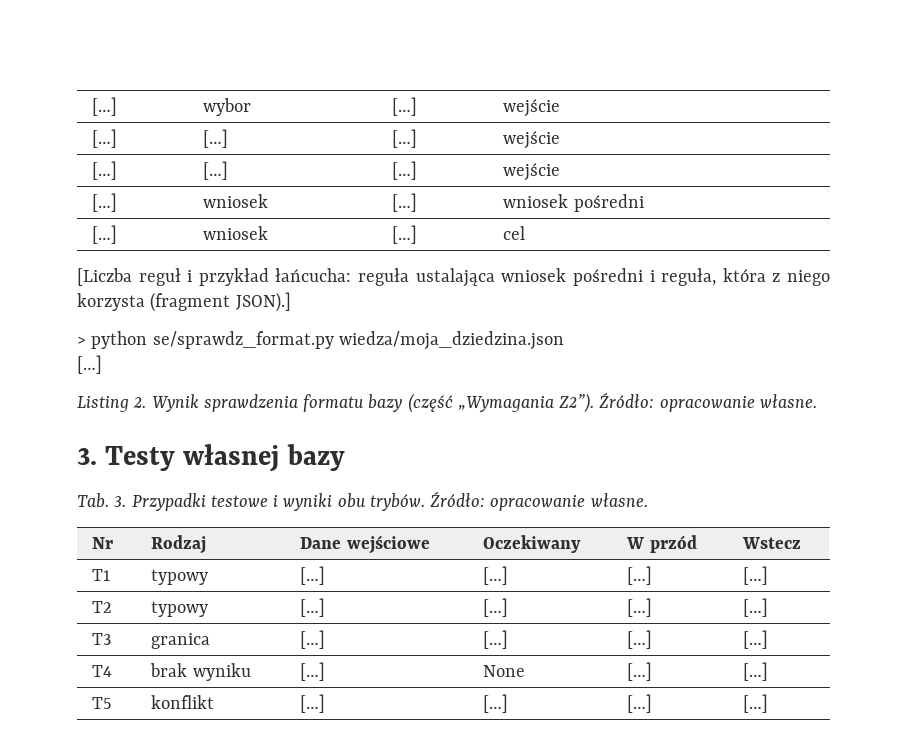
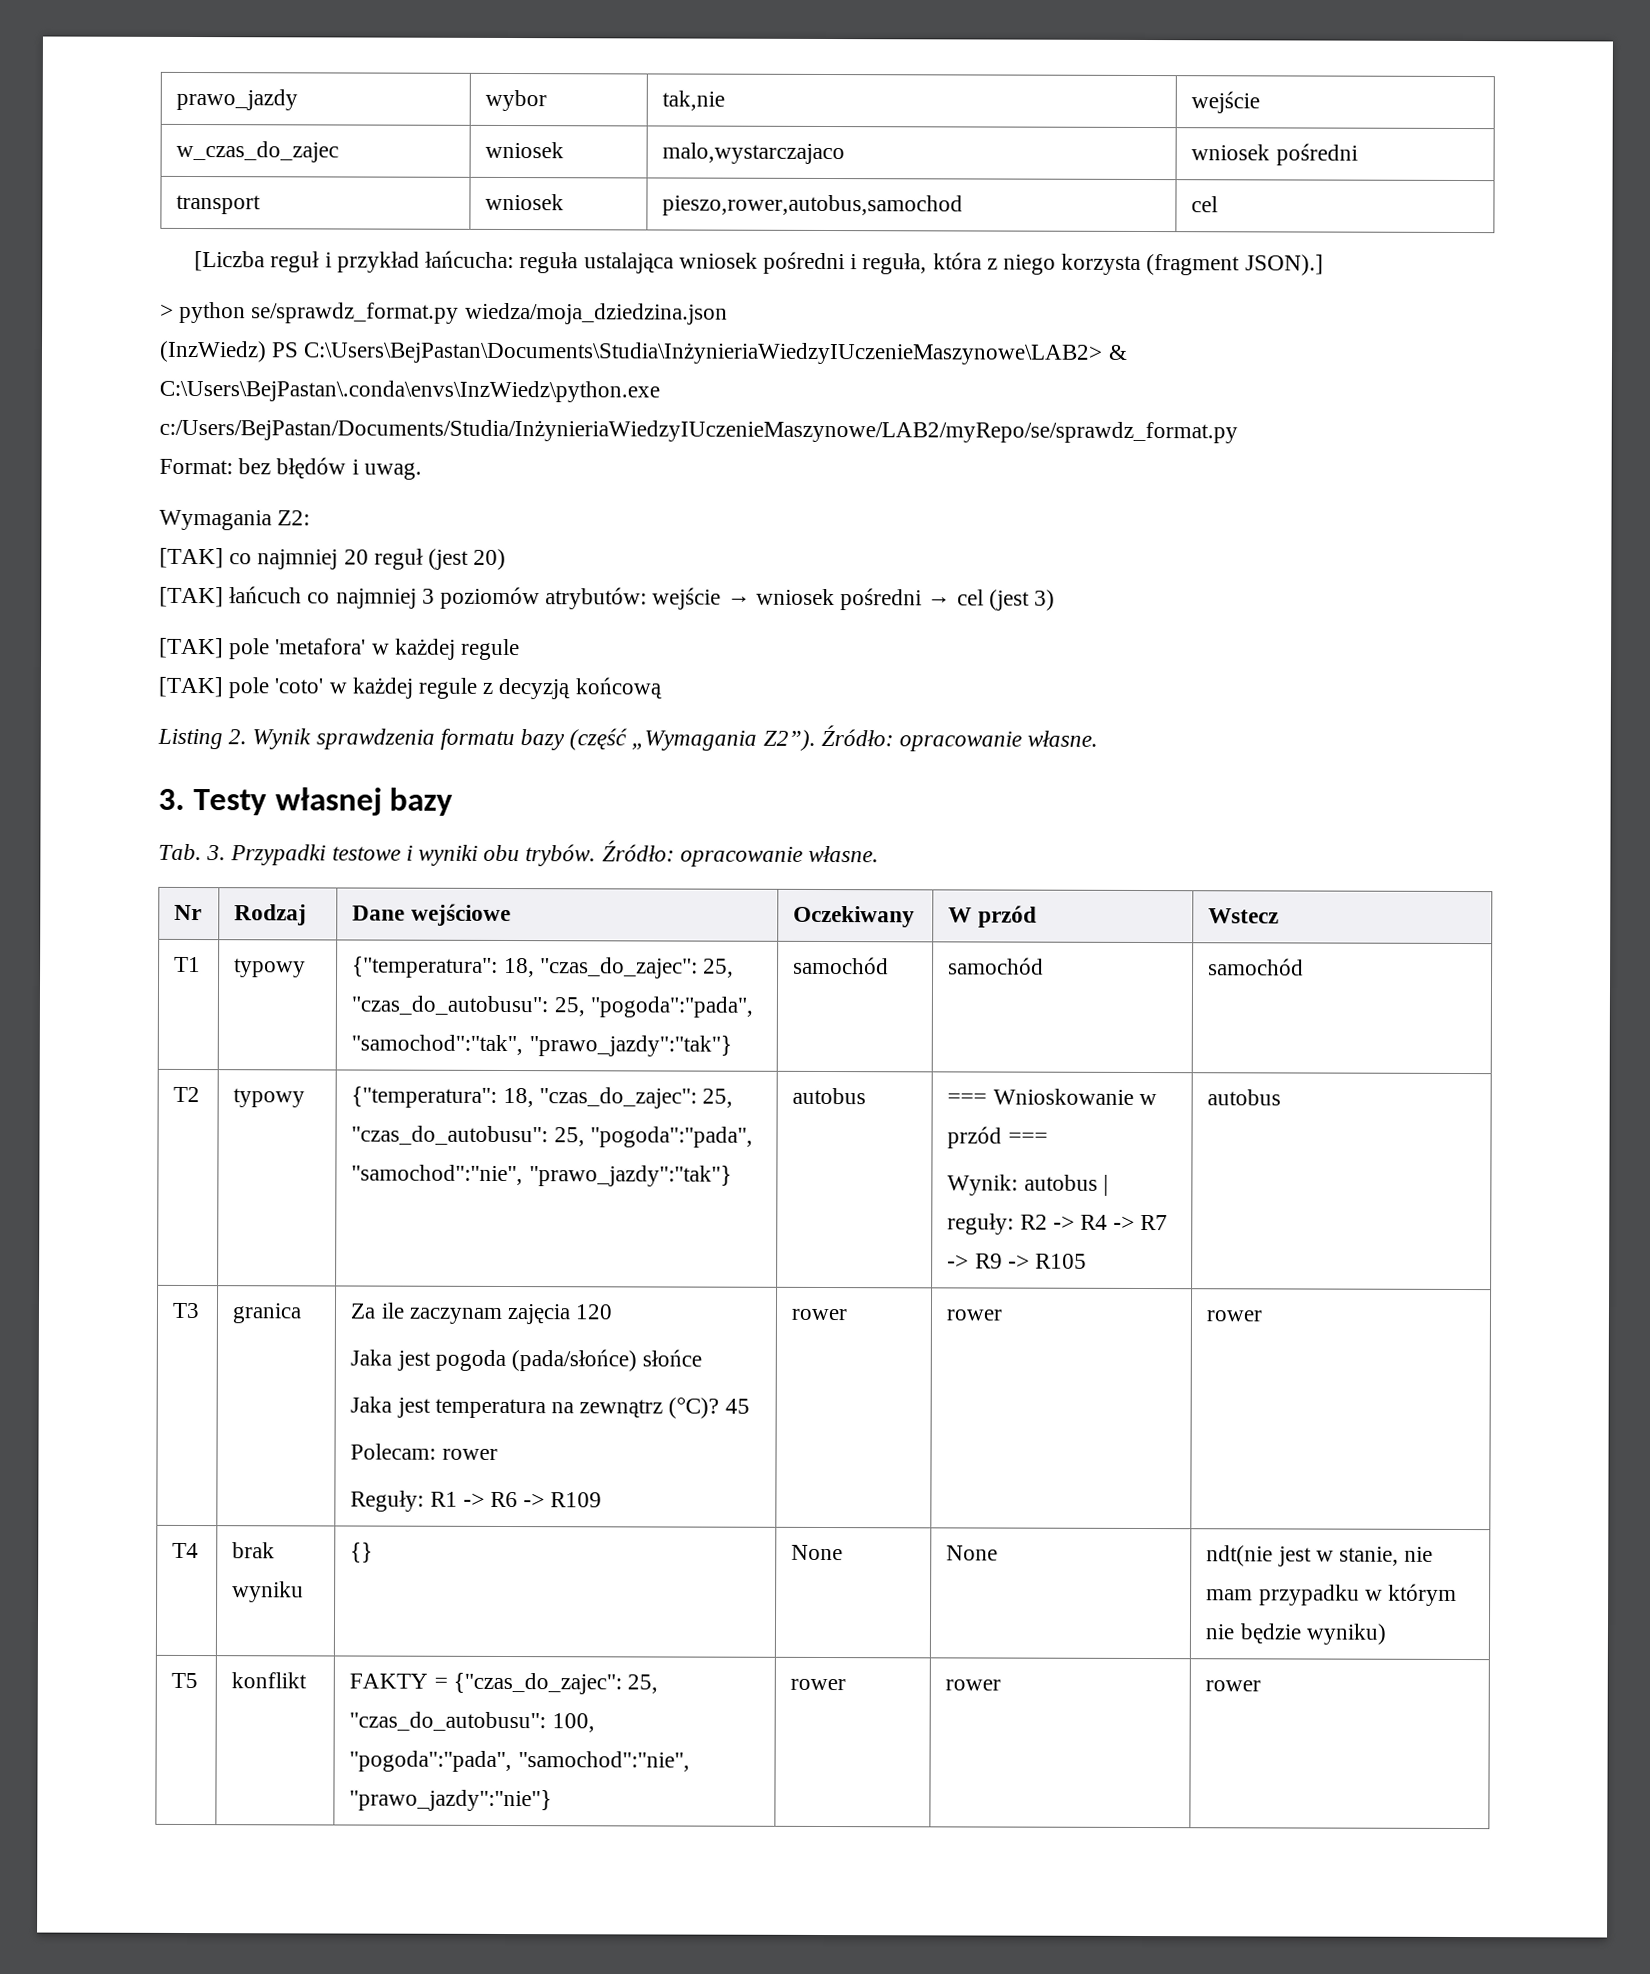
- […] | wybor | […] | wejście
- […] | […] | […] | wejście
- […] | […] | […] | wejście
- […] | wniosek | […] | wniosek pośredni
+ prawo_jazdy | wybor | tak,nie | wejście
+ w_czas_do_zajec | wniosek | malo,wystarczajaco | wniosek pośredni
- […] | wniosek | […] | cel
+ transport | wniosek | pieszo,rower,autobus,samochod | cel
  > python se/sprawdz_format.py wiedza/moja_dziedzina.json
- […]
+ (InzWiedz) PS C:\Users\BejPastan\Documents\Studia\InżynieriaWiedzyIUczenieMaszynowe\LAB2> & C:\Users\BejPastan\.conda\envs\InzWiedz\python.exe c:/Users/BejPastan/Documents/Studia/InżynieriaWiedzyIUczenieMaszynowe/LAB2/myRepo/se/sprawdz_format.py
+ Format: bez błędów i uwag.
+ Wymagania Z2:
+ [TAK] co najmniej 20 reguł (jest 20)
+ [TAK] łańcuch co najmniej 3 poziomów atrybutów: wejście → wniosek pośredni → cel (jest 3)
+ [TAK] pole 'metafora' w każdej regule
+ [TAK] pole 'coto' w każdej regule z decyzją końcową
- T1 | typowy | […] | […] | […] | […]
- T2 | typowy | […] | […] | […] | […]
- T3 | granica | […] | […] | […] | […]
+ T1 | typowy | {"temperatura": 18, "czas_do_zajec": 25, "czas_do_autobusu": 25, "pogoda":"pada", "samochod":"tak", "prawo_jazdy":"tak"} | samochód | samochód | samochód
+ T2 | typowy | {"temperatura": 18, "czas_do_zajec": 25, "czas_do_autobusu": 25, "pogoda":"pada", "samochod":"nie", "prawo_jazdy":"tak"} | autobus | === Wnioskowanie w przód ===
+ Wynik: autobus | reguły: R2 -> R4 -> R7 -> R9 -> R105 | autobus
+ T3 | granica | Za ile zaczynam zajęcia 120
+ Jaka jest pogoda (pada/słońce) słońce
+ Jaka jest temperatura na zewnątrz (°C)? 45
+ Polecam: rower
+ Reguły: R1 -> R6 -> R109 | rower | rower | rower
- T4 | brak wyniku | […] | None | […] | […]
- T5 | konflikt | […] | […] | […] | […]
+ T4 | brak wyniku | {} | None | None | ndt(nie jest w stanie, nie mam przypadku w którym nie będzie wyniku)
+ T5 | konflikt | FAKTY = {"czas_do_zajec": 25, "czas_do_autobusu": 100, "pogoda":"pada", "samochod":"nie", "prawo_jazdy":"nie"} | rower | rower | rower

